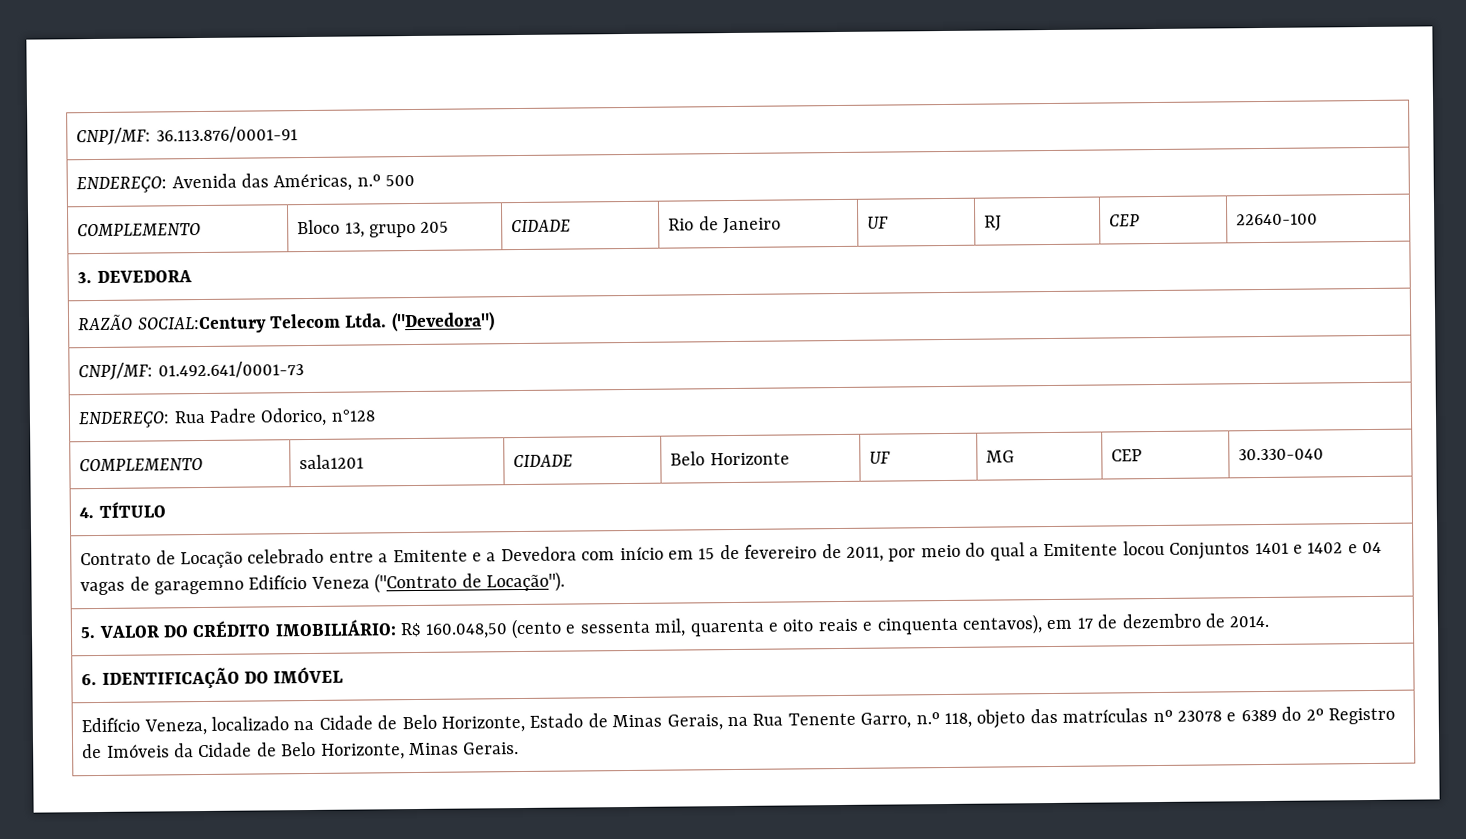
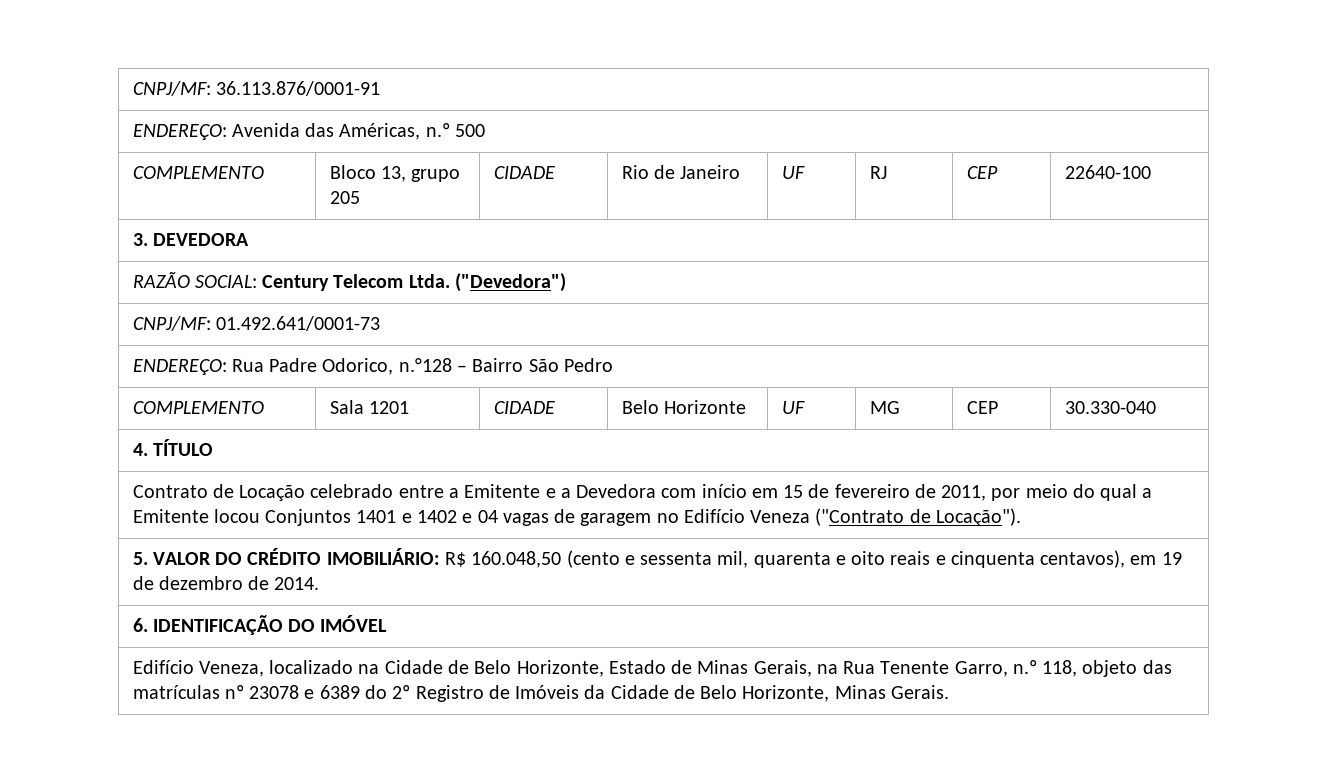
- RAZÃO SOCIAL:Century Telecom Ltda. ("Devedora")
+ RAZÃO SOCIAL: Century Telecom Ltda. ("Devedora")
- ENDEREÇO: Rua Padre Odorico, n°128
- COMPLEMENTO | sala1201 | CIDADE | Belo Horizonte | UF | MG | CEP | 30.330-040
+ ENDEREÇO: Rua Padre Odorico, n.°128 – Bairro São Pedro
+ COMPLEMENTO | Sala 1201 | CIDADE | Belo Horizonte | UF | MG | CEP | 30.330-040
- Contrato de Locação celebrado entre a Emitente e a Devedora com início em 15 de fevereiro de 2011, por meio do qual a Emitente locou Conjuntos 1401 e 1402 e 04 vagas de garagemno Edifício Veneza ("Contrato de Locação").
+ Contrato de Locação celebrado entre a Emitente e a Devedora com início em 15 de fevereiro de 2011, por meio do qual a Emitente locou Conjuntos 1401 e 1402 e 04 vagas de garagem no Edifício Veneza ("Contrato de Locação").
- 5. VALOR DO CRÉDITO IMOBILIÁRIO: R$ 160.048,50 (cento e sessenta mil, quarenta e oito reais e cinquenta centavos), em 17 de dezembro de 2014.
+ 5. VALOR DO CRÉDITO IMOBILIÁRIO: R$ 160.048,50 (cento e sessenta mil, quarenta e oito reais e cinquenta centavos), em 19 de dezembro de 2014.

